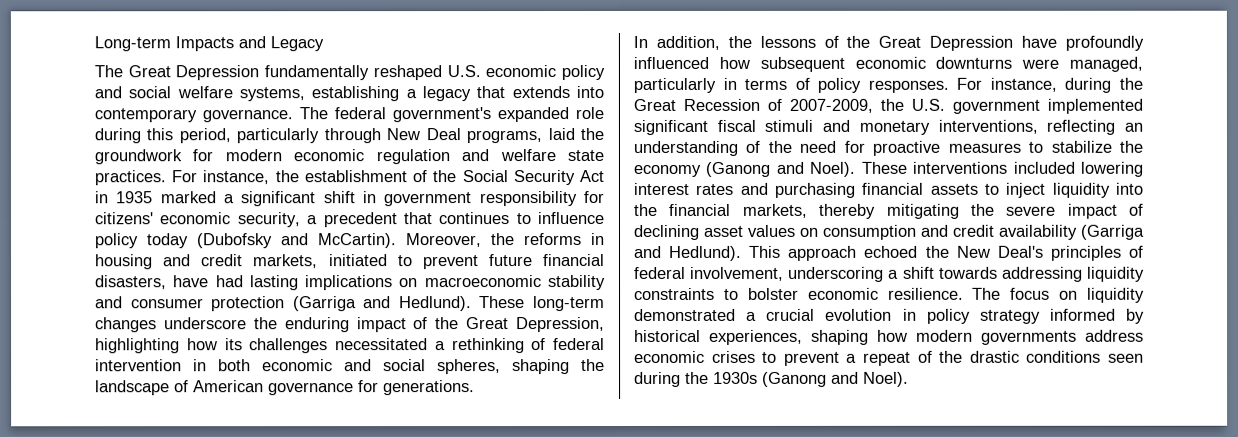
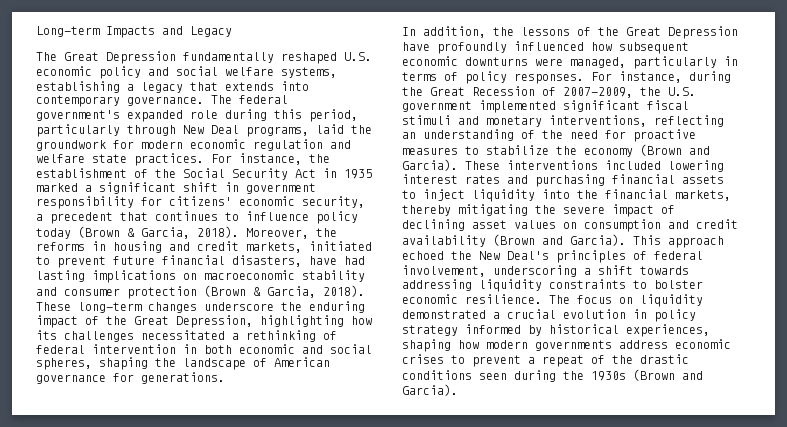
- For instance, the establishment of the Social Security Act in 1935 marked a significant shift in government responsibility for citizens' economic security, a precedent that continues to influence policy today (Dubofsky and McCartin).
+ For instance, the establishment of the Social Security Act in 1935 marked a significant shift in government responsibility for citizens' economic security, a precedent that continues to influence policy today (Brown & Garcia, 2018).
- Moreover, the reforms in housing and credit markets, initiated to prevent future financial disasters, have had lasting implications on macroeconomic stability and consumer protection (Garriga and Hedlund).
+ Moreover, the reforms in housing and credit markets, initiated to prevent future financial disasters, have had lasting implications on macroeconomic stability and consumer protection (Brown & Garcia, 2018).
- For instance, during the Great Recession of 2007-2009, the U.S. government implemented significant fiscal stimuli and monetary interventions, reflecting an understanding of the need for proactive measures to stabilize the economy (Ganong and Noel).
+ For instance, during the Great Recession of 2007-2009, the U.S. government implemented significant fiscal stimuli and monetary interventions, reflecting an understanding of the need for proactive measures to stabilize the economy (Brown and Garcia).
- These interventions included lowering interest rates and purchasing financial assets to inject liquidity into the financial markets, thereby mitigating the severe impact of declining asset values on consumption and credit availability (Garriga and Hedlund).
+ These interventions included lowering interest rates and purchasing financial assets to inject liquidity into the financial markets, thereby mitigating the severe impact of declining asset values on consumption and credit availability (Brown and Garcia).
- The focus on liquidity demonstrated a crucial evolution in policy strategy informed by historical experiences, shaping how modern governments address economic crises to prevent a repeat of the drastic conditions seen during the 1930s (Ganong and Noel).
+ The focus on liquidity demonstrated a crucial evolution in policy strategy informed by historical experiences, shaping how modern governments address economic crises to prevent a repeat of the drastic conditions seen during the 1930s (Brown and Garcia).

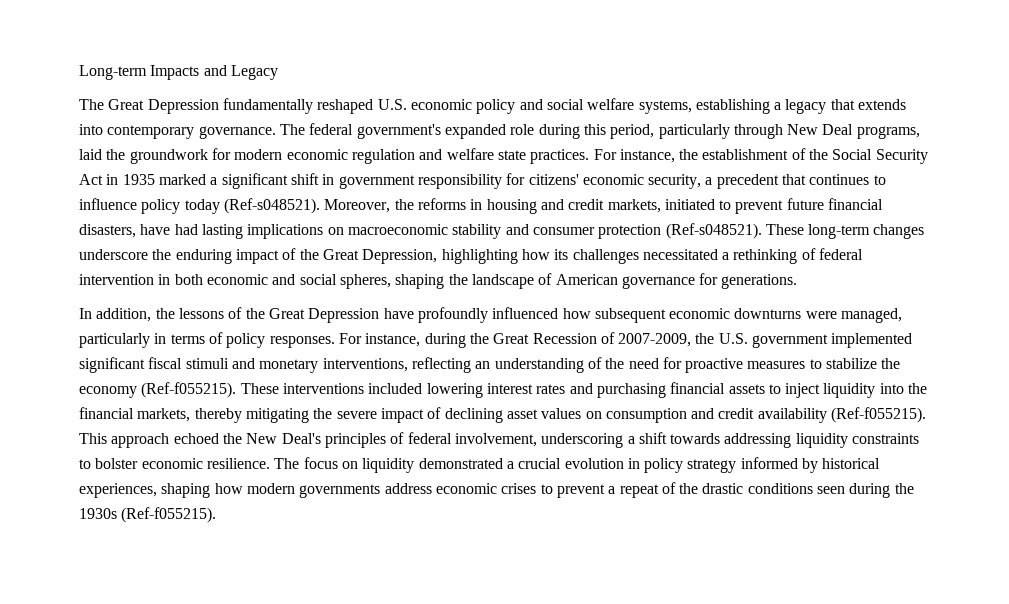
- For instance, the establishment of the Social Security Act in 1935 marked a significant shift in government responsibility for citizens' economic security, a precedent that continues to influence policy today (Brown & Garcia, 2018).
+ For instance, the establishment of the Social Security Act in 1935 marked a significant shift in government responsibility for citizens' economic security, a precedent that continues to influence policy today (Ref-s048521).
- Moreover, the reforms in housing and credit markets, initiated to prevent future financial disasters, have had lasting implications on macroeconomic stability and consumer protection (Brown & Garcia, 2018).
+ Moreover, the reforms in housing and credit markets, initiated to prevent future financial disasters, have had lasting implications on macroeconomic stability and consumer protection (Ref-s048521).
- For instance, during the Great Recession of 2007-2009, the U.S. government implemented significant fiscal stimuli and monetary interventions, reflecting an understanding of the need for proactive measures to stabilize the economy (Brown and Garcia).
+ For instance, during the Great Recession of 2007-2009, the U.S. government implemented significant fiscal stimuli and monetary interventions, reflecting an understanding of the need for proactive measures to stabilize the economy (Ref-f055215).
- These interventions included lowering interest rates and purchasing financial assets to inject liquidity into the financial markets, thereby mitigating the severe impact of declining asset values on consumption and credit availability (Brown and Garcia).
+ These interventions included lowering interest rates and purchasing financial assets to inject liquidity into the financial markets, thereby mitigating the severe impact of declining asset values on consumption and credit availability (Ref-f055215).
- The focus on liquidity demonstrated a crucial evolution in policy strategy informed by historical experiences, shaping how modern governments address economic crises to prevent a repeat of the drastic conditions seen during the 1930s (Brown and Garcia).
+ The focus on liquidity demonstrated a crucial evolution in policy strategy informed by historical experiences, shaping how modern governments address economic crises to prevent a repeat of the drastic conditions seen during the 1930s (Ref-f055215).

